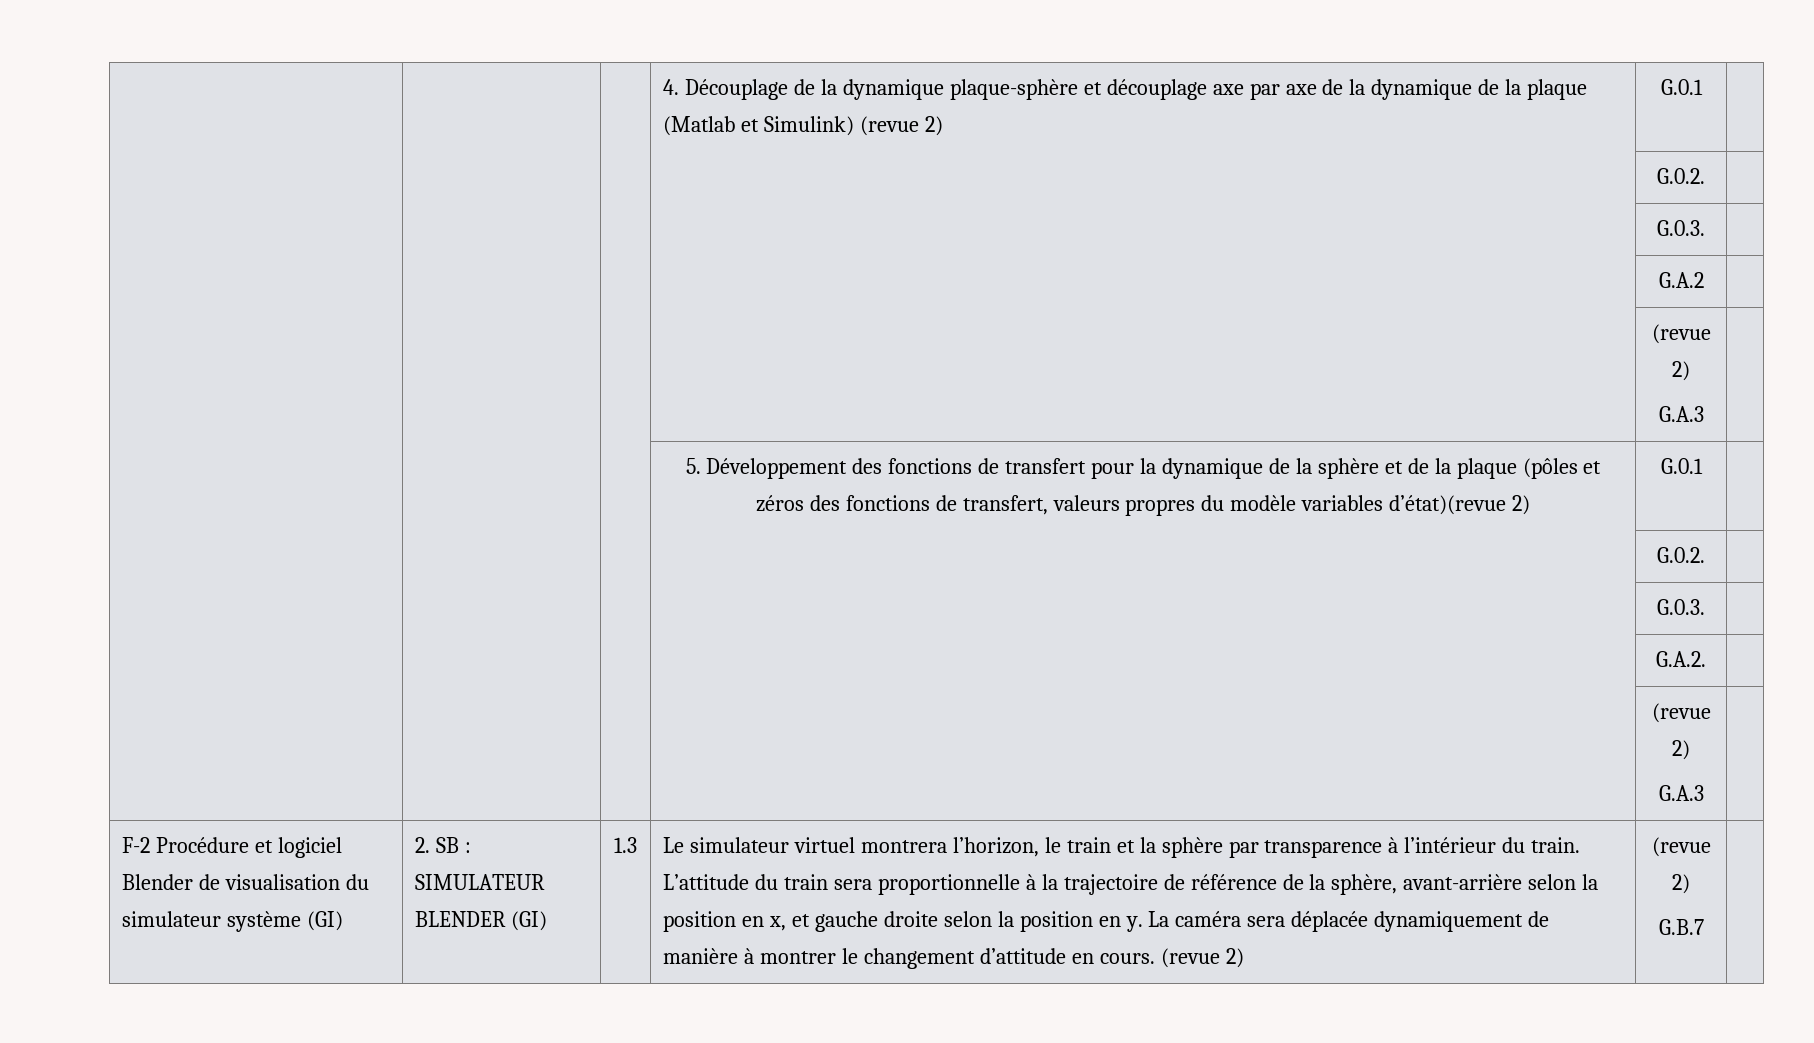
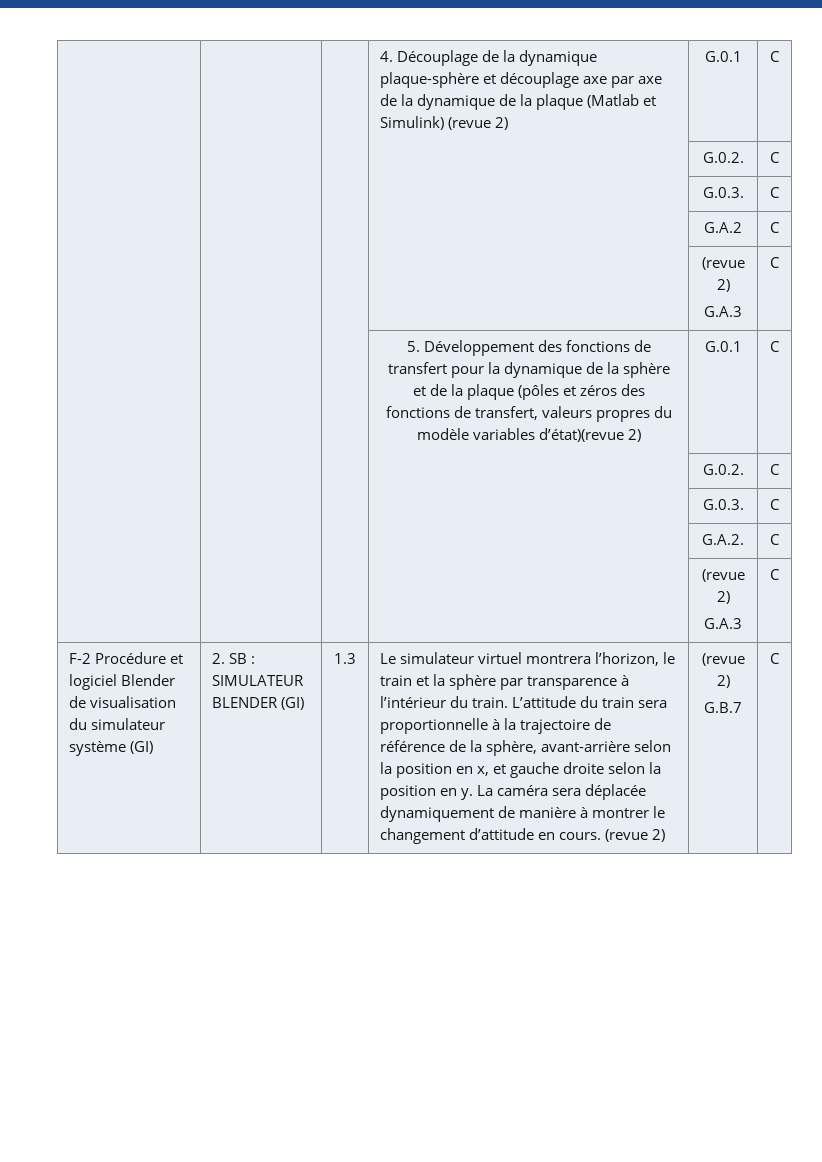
- | | | 4. Découplage de la dynamique plaque-sphère et découplage axe par axe de la dynamique de la plaque (Matlab et Simulink) (revue 2) | G.0.1 |
- | | | | G.0.2. |
- | | | | G.0.3. |
+ | | | 4. Découplage de la dynamique plaque-sphère et découplage axe par axe de la dynamique de la plaque (Matlab et Simulink) (revue 2) | G.0.1 | C
+ | | | | G.0.2. | C
+ | | | | G.0.3. | C
- | | | | G.A.2 |
+ | | | | G.A.2 | C
  | | | | (revue 2)
- G.A.3 |
+ G.A.3 | C
- | | | 5. Développement des fonctions de transfert pour la dynamique de la sphère et de la plaque (pôles et zéros des fonctions de transfert, valeurs propres du modèle variables d’état)(revue 2) | G.0.1 |
- | | | | G.0.2. |
- | | | | G.0.3. |
+ | | | 5. Développement des fonctions de transfert pour la dynamique de la sphère et de la plaque (pôles et zéros des fonctions de transfert, valeurs propres du modèle variables d’état)(revue 2) | G.0.1 | C
+ | | | | G.0.2. | C
+ | | | | G.0.3. | C
- | | | | G.A.2. |
+ | | | | G.A.2. | C
  | | | | (revue 2)
- G.A.3 |
+ G.A.3 | C
- G.B.7
+ G.B.7 | C

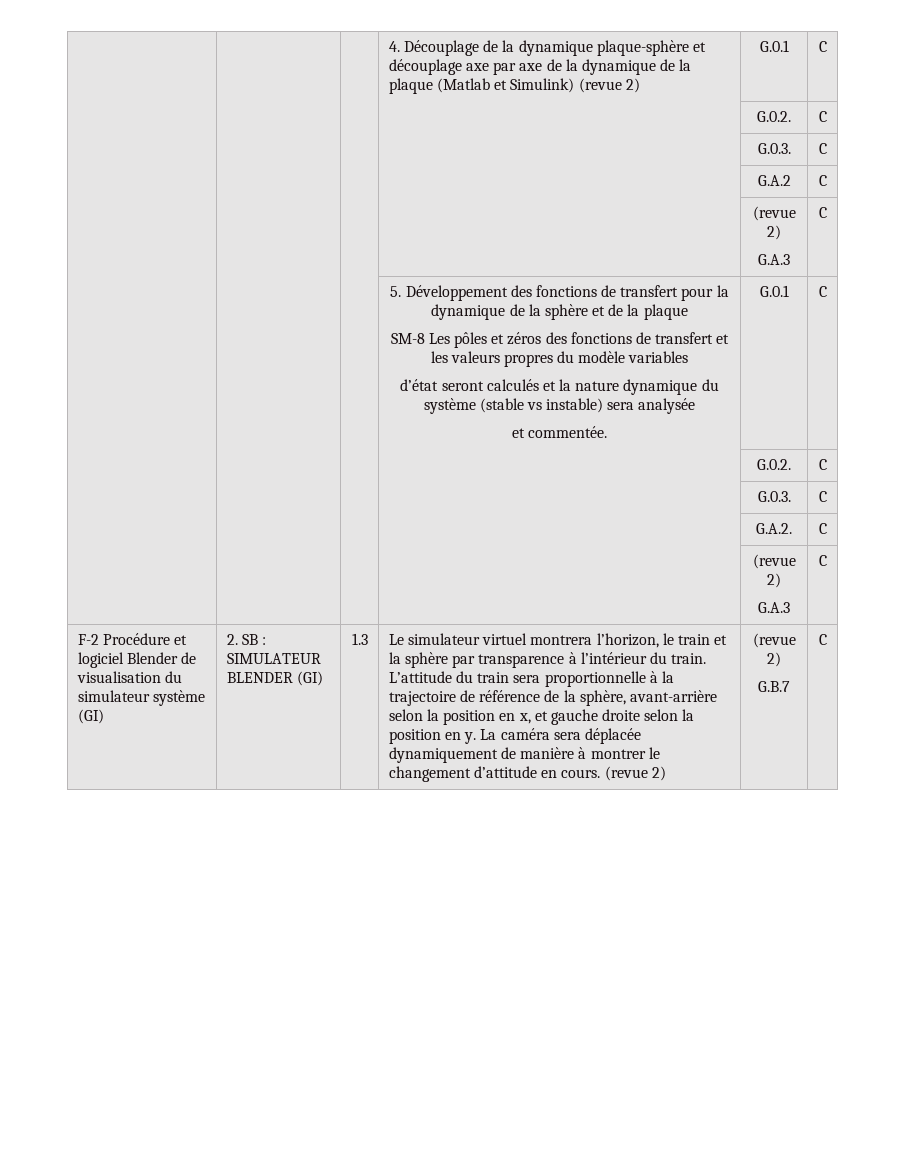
- 5. Développement des fonctions de transfert pour la dynamique de la sphère et de la plaque (pôles et zéros des fonctions de transfert, valeurs propres du modèle variables d’état)(revue 2)
+ 5. Développement des fonctions de transfert pour la dynamique de la sphère et de la plaque
+ SM-8 Les pôles et zéros des fonctions de transfert et les valeurs propres du modèle variables
+ d’état seront calculés et la nature dynamique du système (stable vs instable) sera analysée
+ et commentée.

